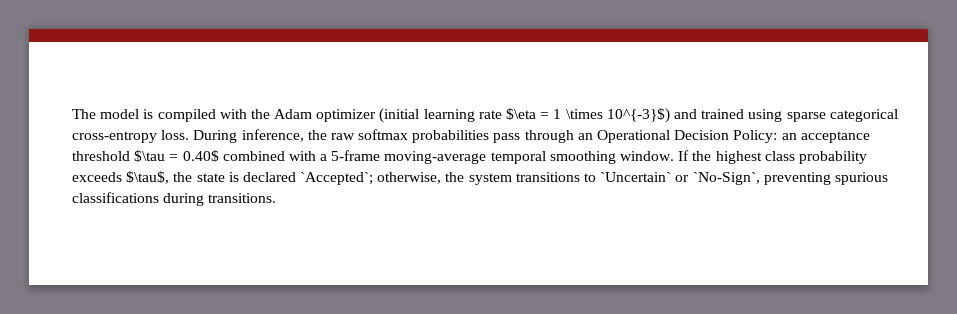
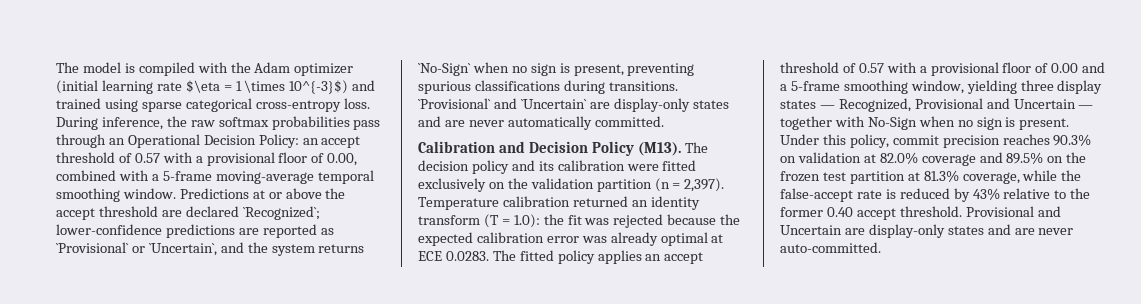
- During inference, the raw softmax probabilities pass through an Operational Decision Policy: an acceptance threshold $\tau = 0.40$ combined with a 5-frame moving-average temporal smoothing window.
+ During inference, the raw softmax probabilities pass through an Operational Decision Policy: an accept threshold of 0.57 with a provisional floor of 0.00, combined with a 5-frame moving-average temporal smoothing window.
- If the highest class probability exceeds $\tau$, the state is declared `Accepted`; otherwise, the system transitions to `Uncertain` or `No-Sign`, preventing spurious classifications during transitions.
+ Predictions at or above the accept threshold are declared `Recognized`; lower-confidence predictions are reported as `Provisional` or `Uncertain`, and the system returns `No-Sign` when no sign is present, preventing spurious classifications during transitions.
+ `Provisional` and `Uncertain` are display-only states and are never automatically committed.
+ Calibration and Decision Policy (M13). The decision policy and its calibration were fitted exclusively on the validation partition (n = 2,397). Temperature calibration returned an identity transform (T = 1.0): the fit was rejected because the expected calibration error was already optimal at ECE 0.0283. The fitted policy applies an accept threshold of 0.57 with a provisional floor of 0.00 and a 5-frame smoothing window, yielding three display states — Recognized, Provisional and Uncertain — together with No-Sign when no sign is present. Under this policy, commit precision reaches 90.3% on validation at 82.0% coverage and 89.5% on the frozen test partition at 81.3% coverage, while the false-accept rate is reduced by 43% relative to the former 0.40 accept threshold. Provisional and Uncertain are display-only states and are never auto-committed.

